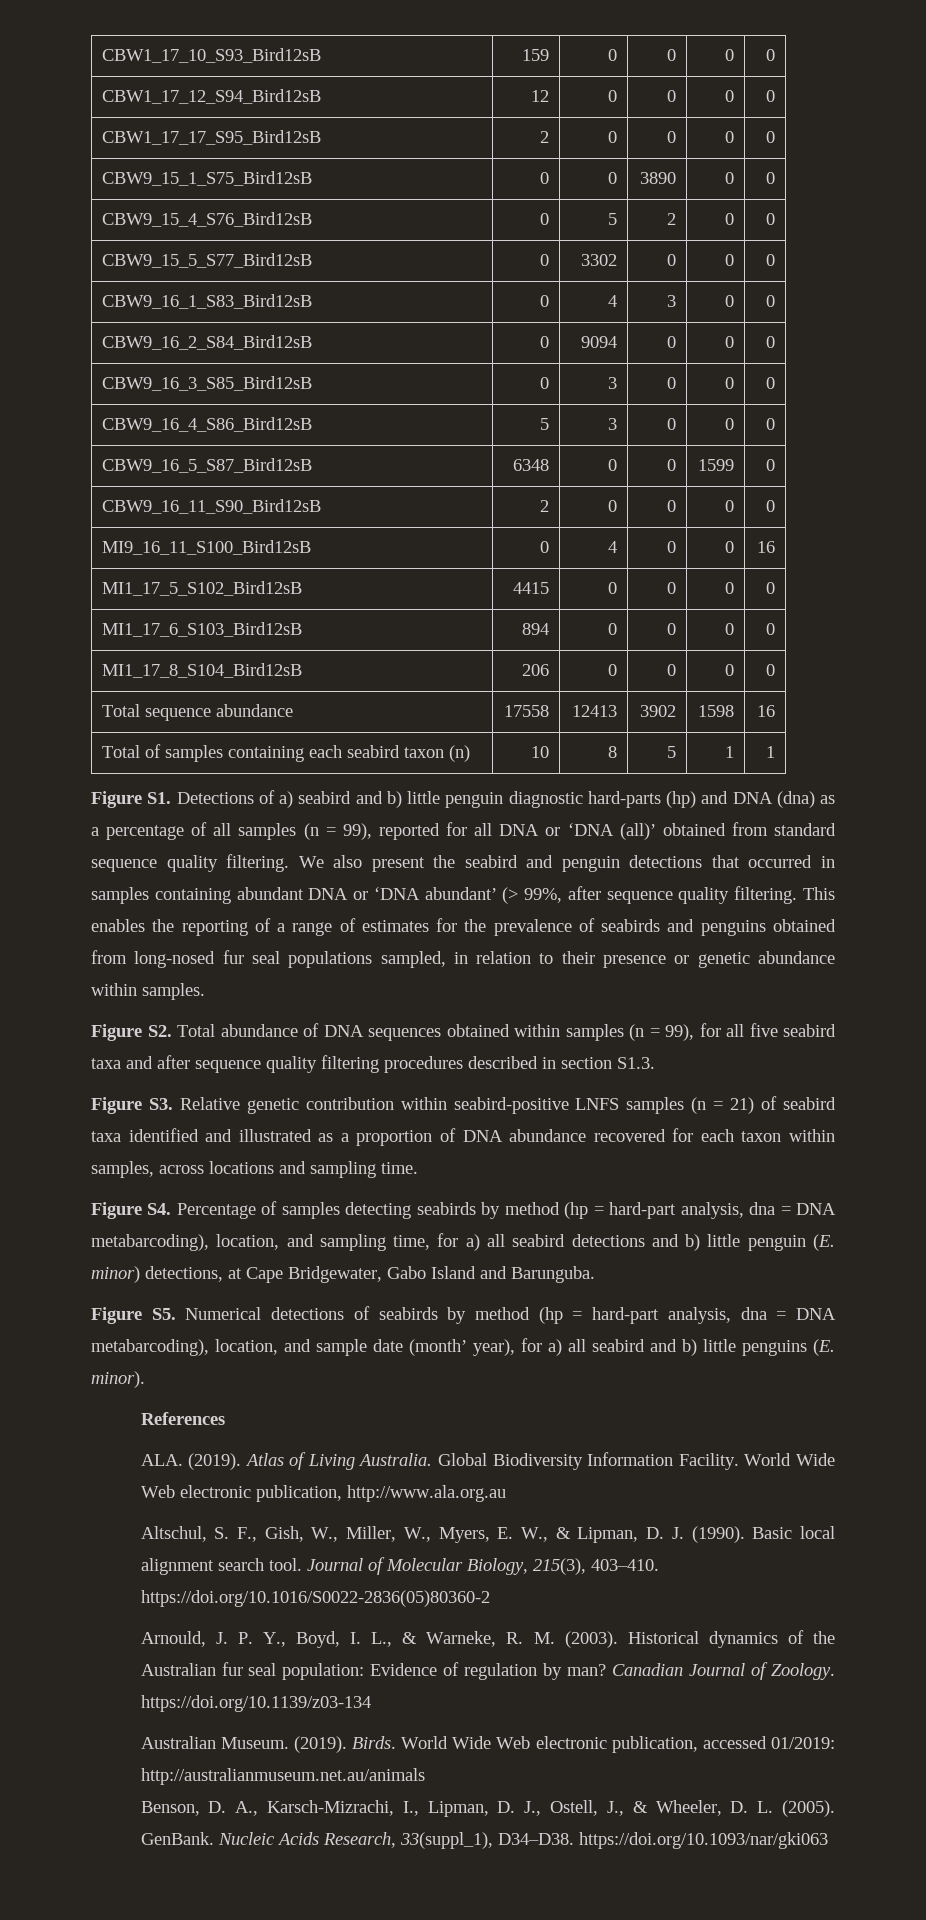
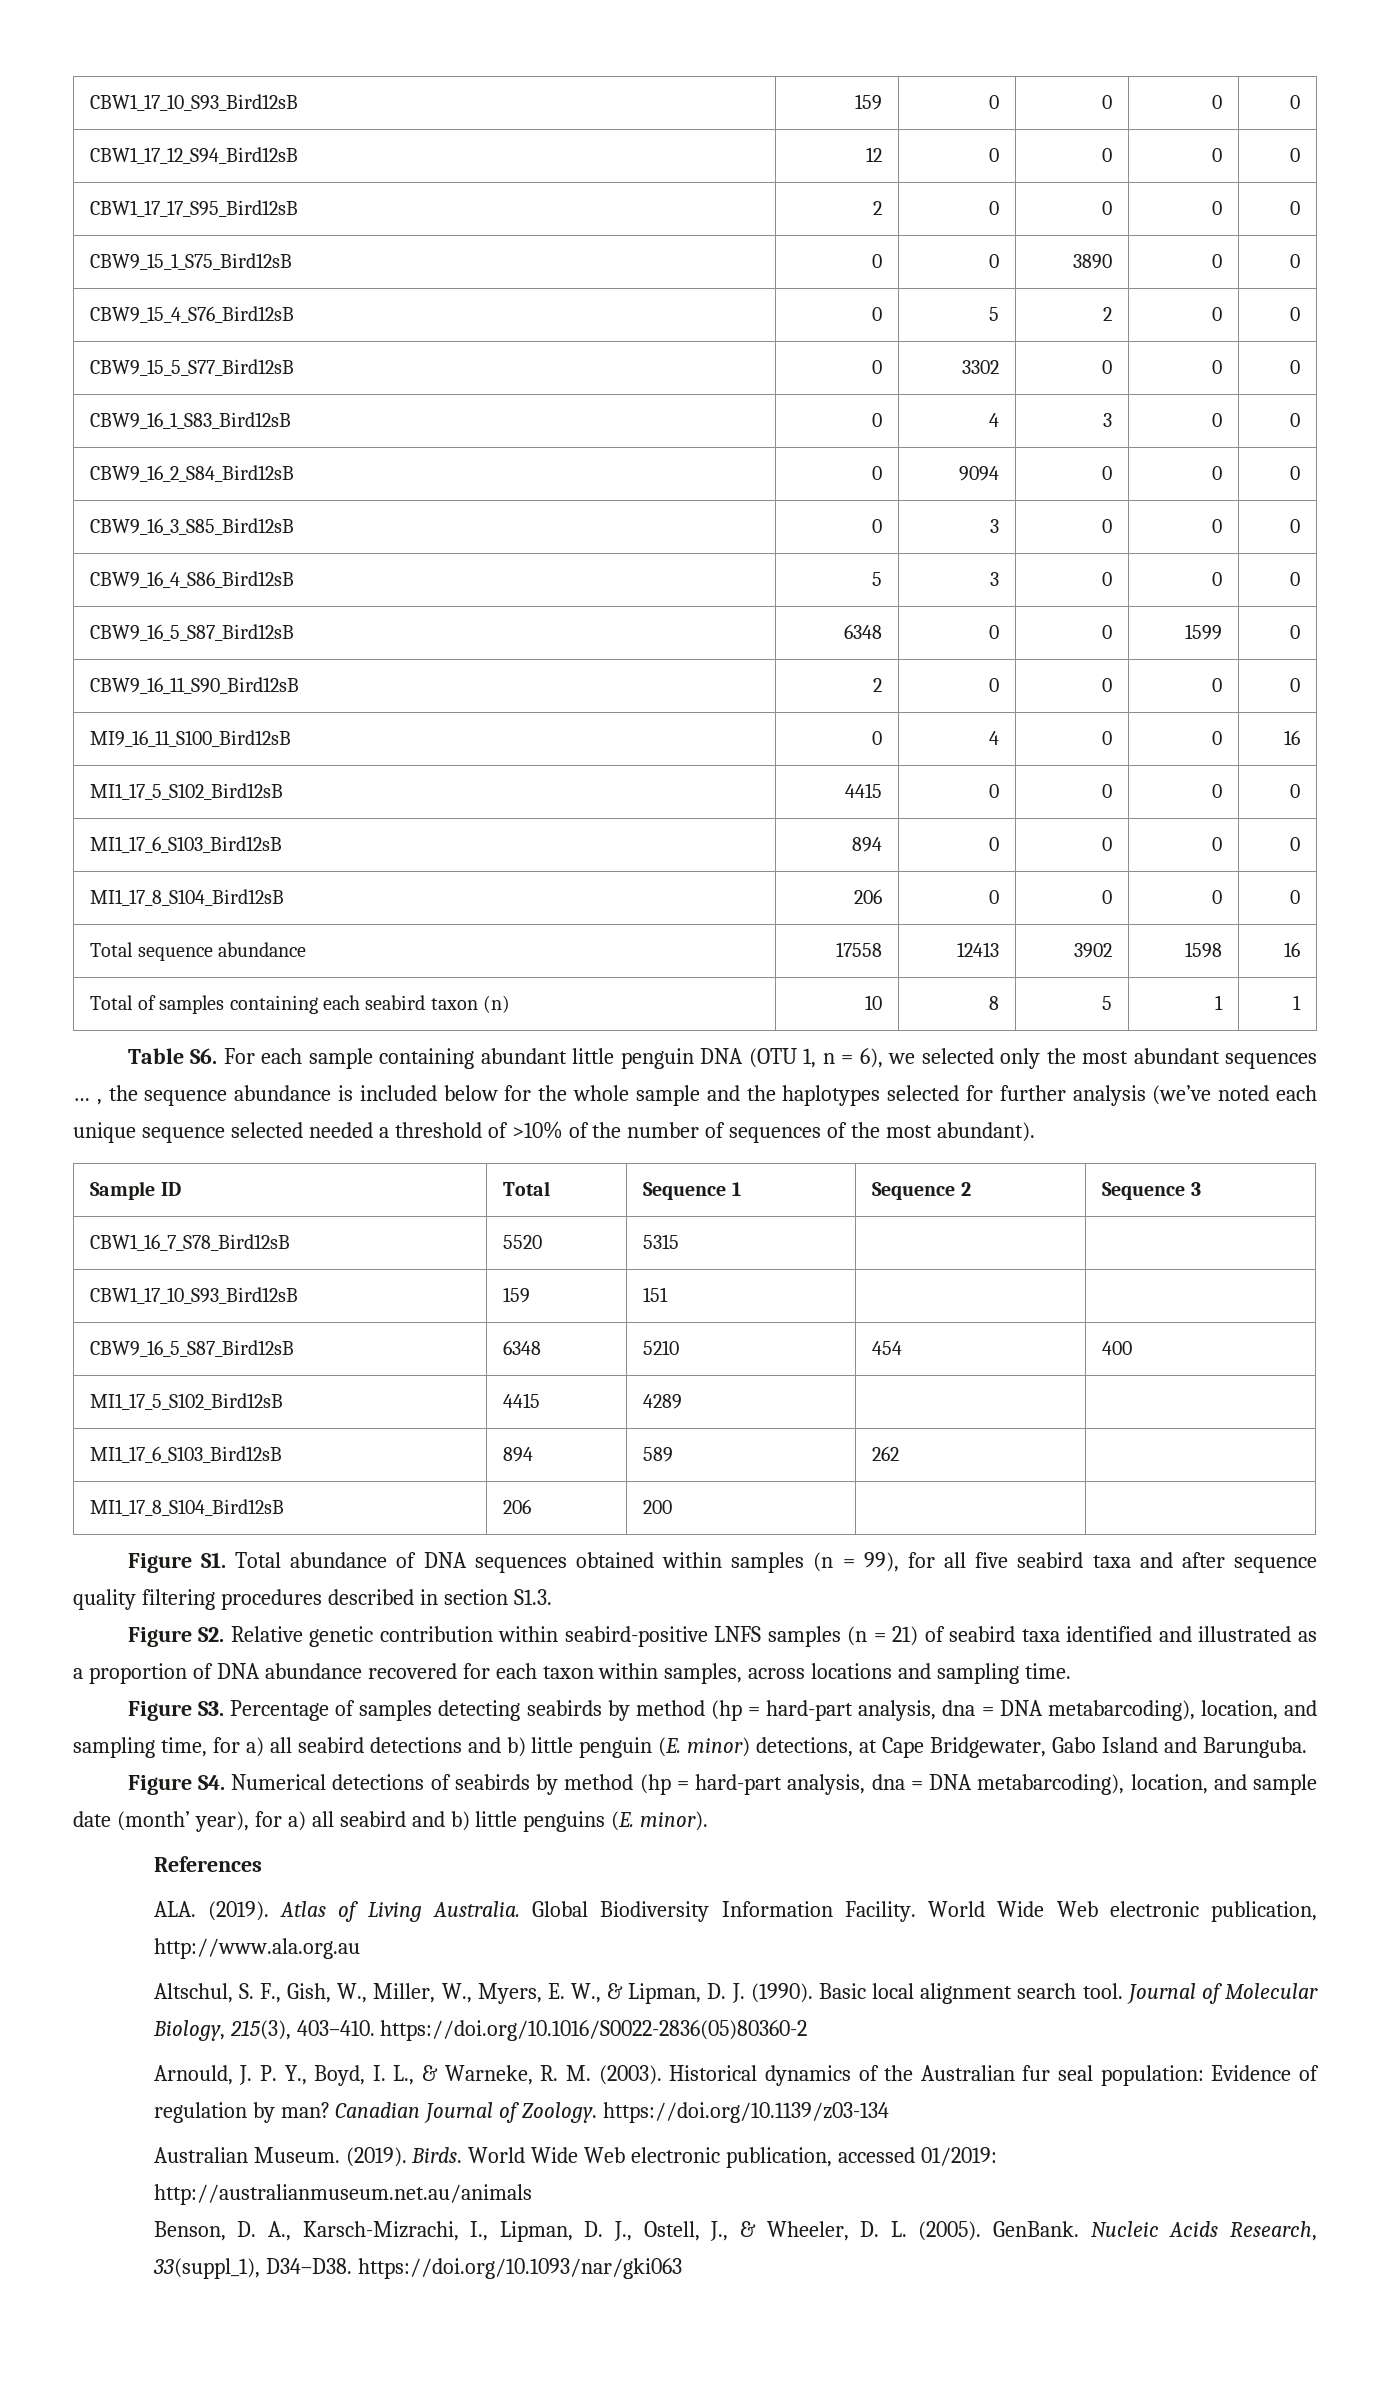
- Figure S1. Detections of a) seabird and b) little penguin diagnostic hard-parts (hp) and DNA (dna) as a percentage of all samples (n = 99), reported for all DNA or ‘DNA (all)’ obtained from standard sequence quality filtering. We also present the seabird and penguin detections that occurred in samples containing abundant DNA or ‘DNA abundant’ (> 99%, after sequence quality filtering. This enables the reporting of a range of estimates for the prevalence of seabirds and penguins obtained from long-nosed fur seal populations sampled, in relation to their presence or genetic abundance within samples.
- Figure S2. Total abundance of DNA sequences obtained within samples (n = 99), for all five seabird taxa and after sequence quality filtering procedures described in section S1.3.
+ Table S6. For each sample containing abundant little penguin DNA (OTU 1, n = 6), we selected only the most abundant sequences … , the sequence abundance is included below for the whole sample and the haplotypes selected for further analysis (we’ve noted each unique sequence selected needed a threshold of >10% of the number of sequences of the most abundant).
+ Sample ID | Total | Sequence 1 | Sequence 2 | Sequence 3
+ CBW1_16_7_S78_Bird12sB | 5520 | 5315 | |
+ CBW1_17_10_S93_Bird12sB | 159 | 151 | |
+ CBW9_16_5_S87_Bird12sB | 6348 | 5210 | 454 | 400
+ MI1_17_5_S102_Bird12sB | 4415 | 4289 | |
+ MI1_17_6_S103_Bird12sB | 894 | 589 | 262 |
+ MI1_17_8_S104_Bird12sB | 206 | 200 | |
+ Figure S1. Total abundance of DNA sequences obtained within samples (n = 99), for all five seabird taxa and after sequence quality filtering procedures described in section S1.3.
- Figure S3. Relative genetic contribution within seabird-positive LNFS samples (n = 21) of seabird taxa identified and illustrated as a proportion of DNA abundance recovered for each taxon within samples, across locations and sampling time.
+ Figure S2. Relative genetic contribution within seabird-positive LNFS samples (n = 21) of seabird taxa identified and illustrated as a proportion of DNA abundance recovered for each taxon within samples, across locations and sampling time.
- Figure S4. Percentage of samples detecting seabirds by method (hp = hard-part analysis, dna = DNA metabarcoding), location, and sampling time, for a) all seabird detections and b) little penguin (E. minor) detections, at Cape Bridgewater, Gabo Island and Barunguba.
+ Figure S3. Percentage of samples detecting seabirds by method (hp = hard-part analysis, dna = DNA metabarcoding), location, and sampling time, for a) all seabird detections and b) little penguin (E. minor) detections, at Cape Bridgewater, Gabo Island and Barunguba.
- Figure S5. Numerical detections of seabirds by method (hp = hard-part analysis, dna = DNA metabarcoding), location, and sample date (month’ year), for a) all seabird and b) little penguins (E. minor).
+ Figure S4. Numerical detections of seabirds by method (hp = hard-part analysis, dna = DNA metabarcoding), location, and sample date (month’ year), for a) all seabird and b) little penguins (E. minor).

